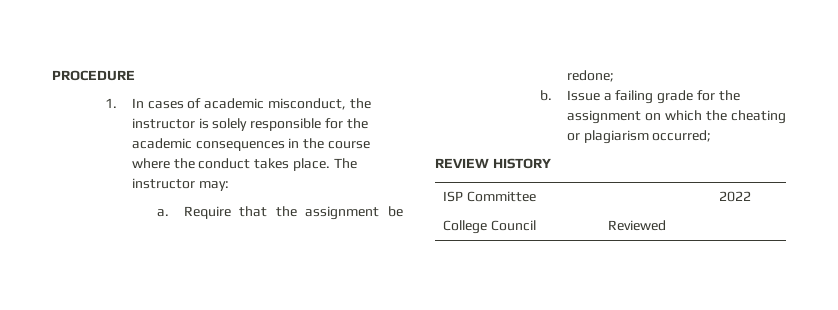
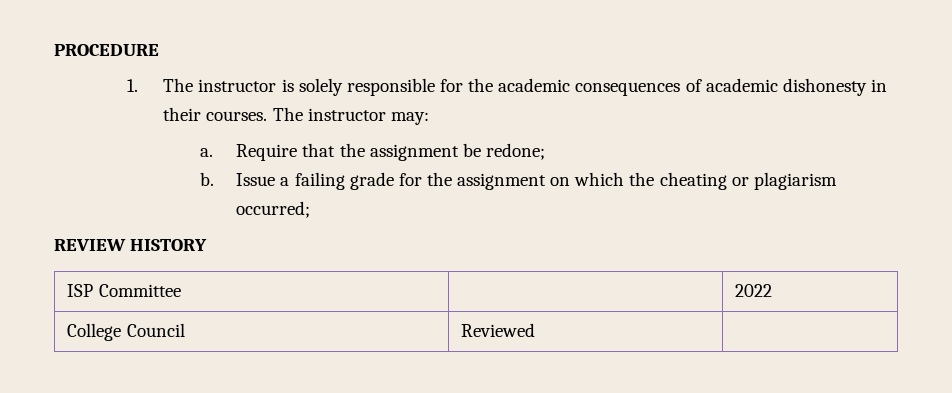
- 1. In cases of academic misconduct, the instructor is solely responsible for the academic consequences in the course where the conduct takes place.
+ 1. The instructor is solely responsible for the academic consequences of academic dishonesty in their courses.

